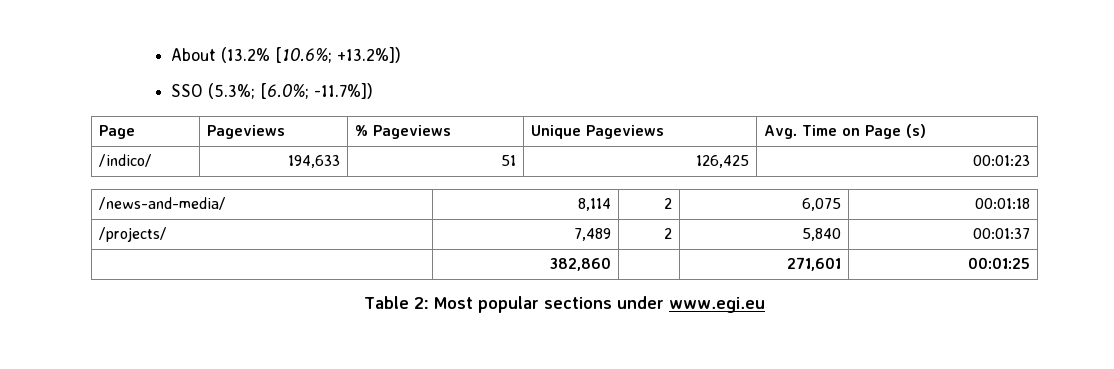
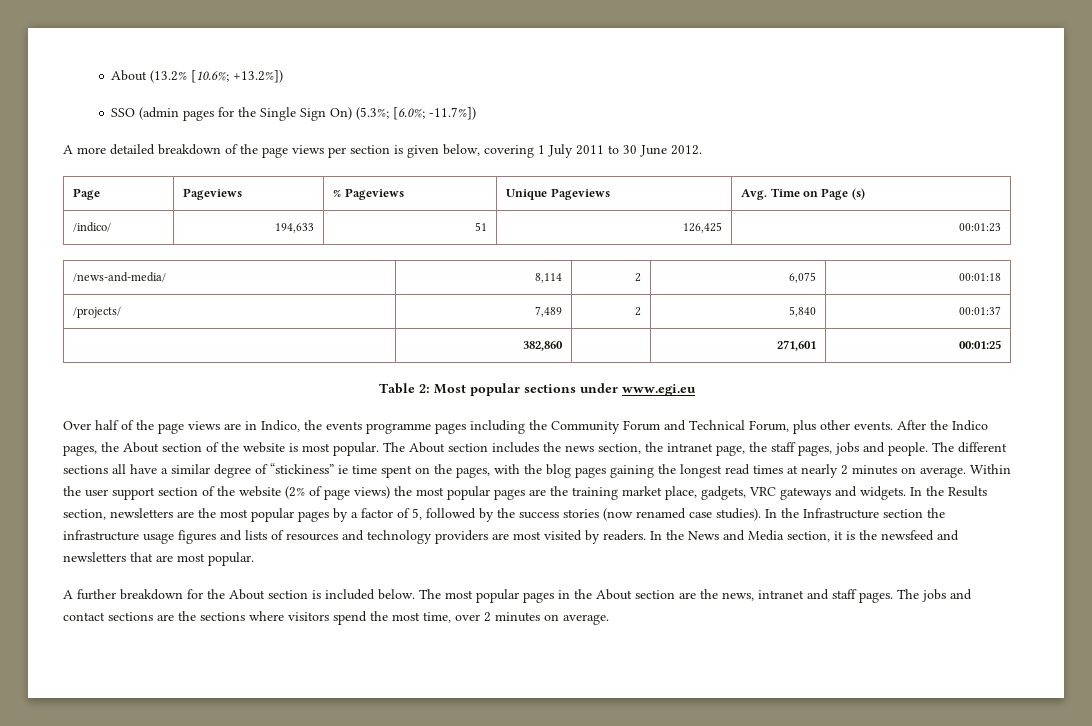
- SSO (5.3%; [6.0%; -11.7%])
+ SSO (admin pages for the Single Sign On) (5.3%; [6.0%; -11.7%])
+ A more detailed breakdown of the page views per section is given below, covering 1 July 2011 to 30 June 2012.
+ Over half of the page views are in Indico, the events programme pages including the Community Forum and Technical Forum, plus other events. After the Indico pages, the About section of the website is most popular. The About section includes the news section, the intranet page, the staff pages, jobs and people. The different sections all have a similar degree of “stickiness” ie time spent on the pages, with the blog pages gaining the longest read times at nearly 2 minutes on average. Within the user support section of the website (2% of page views) the most popular pages are the training market place, gadgets, VRC gateways and widgets. In the Results section, newsletters are the most popular pages by a factor of 5, followed by the success stories (now renamed case studies). In the Infrastructure section the infrastructure usage figures and lists of resources and technology providers are most visited by readers. In the News and Media section, it is the newsfeed and newsletters that are most popular.
+ A further breakdown for the About section is included below. The most popular pages in the About section are the news, intranet and staff pages. The jobs and contact sections are the sections where visitors spend the most time, over 2 minutes on average.

